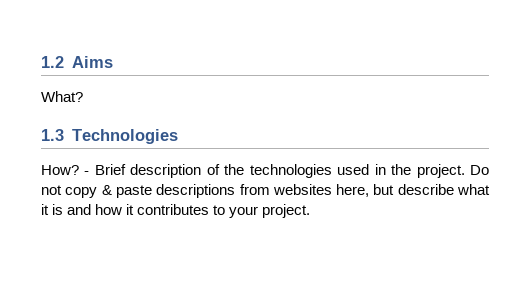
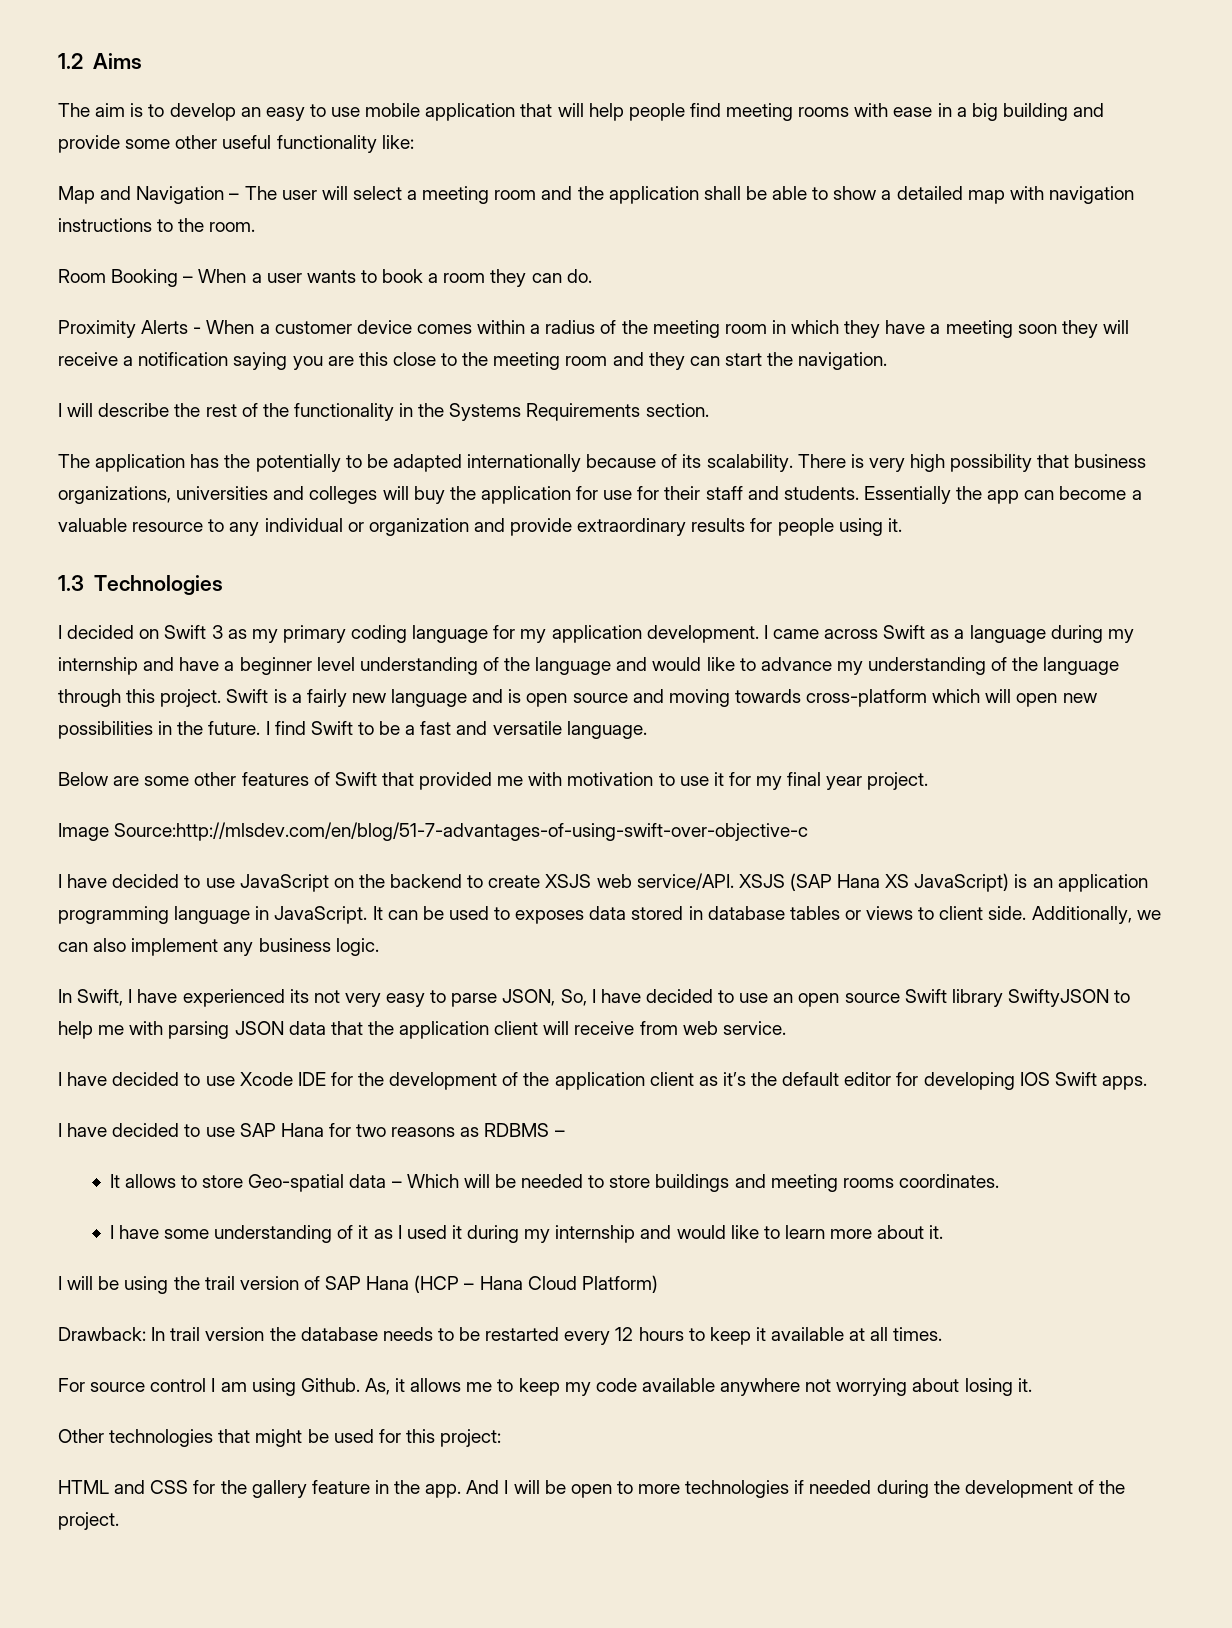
- What?
+ The aim is to develop an easy to use mobile application that will help people find meeting rooms with ease in a big building and provide some other useful functionality like:
+ Map and Navigation – The user will select a meeting room and the application shall be able to show a detailed map with navigation instructions to the room.
+ Room Booking – When a user wants to book a room they can do.
+ Proximity Alerts - When a customer device comes within a radius of the meeting room in which they have a meeting soon they will receive a notification saying you are this close to the meeting room and they can start the navigation.
+ I will describe the rest of the functionality in the Systems Requirements section.
+ The application has the potentially to be adapted internationally because of its scalability. There is very high possibility that business organizations, universities and colleges will buy the application for use for their staff and students. Essentially the app can become a valuable resource to any individual or organization and provide extraordinary results for people using it.
  1.3 Technologies
- How? - Brief description of the technologies used in the project. Do not copy & paste descriptions from websites here, but describe what it is and how it contributes to your project.
+ I decided on Swift 3 as my primary coding language for my application development. I came across Swift as a language during my internship and have a beginner level understanding of the language and would like to advance my understanding of the language through this project. Swift is a fairly new language and is open source and moving towards cross-platform which will open new possibilities in the future. I find Swift to be a fast and versatile language.
+ Below are some other features of Swift that provided me with motivation to use it for my final year project.
+ Image Source:http://mlsdev.com/en/blog/51-7-advantages-of-using-swift-over-objective-c
+ I have decided to use JavaScript on the backend to create XSJS web service/API. XSJS (SAP Hana XS JavaScript) is an application programming language in JavaScript. It can be used to exposes data stored in database tables or views to client side. Additionally, we can also implement any business logic.
+ In Swift, I have experienced its not very easy to parse JSON, So, I have decided to use an open source Swift library SwiftyJSON to help me with parsing JSON data that the application client will receive from web service.
+ I have decided to use Xcode IDE for the development of the application client as it’s the default editor for developing IOS Swift apps.
+ I have decided to use SAP Hana for two reasons as RDBMS –
+ It allows to store Geo-spatial data – Which will be needed to store buildings and meeting rooms coordinates.
+ I have some understanding of it as I used it during my internship and would like to learn more about it.
+ I will be using the trail version of SAP Hana (HCP – Hana Cloud Platform)
+ Drawback: In trail version the database needs to be restarted every 12 hours to keep it available at all times.
+ For source control I am using Github. As, it allows me to keep my code available anywhere not worrying about losing it.
+ Other technologies that might be used for this project:
+ HTML and CSS for the gallery feature in the app. And I will be open to more technologies if needed during the development of the project.

